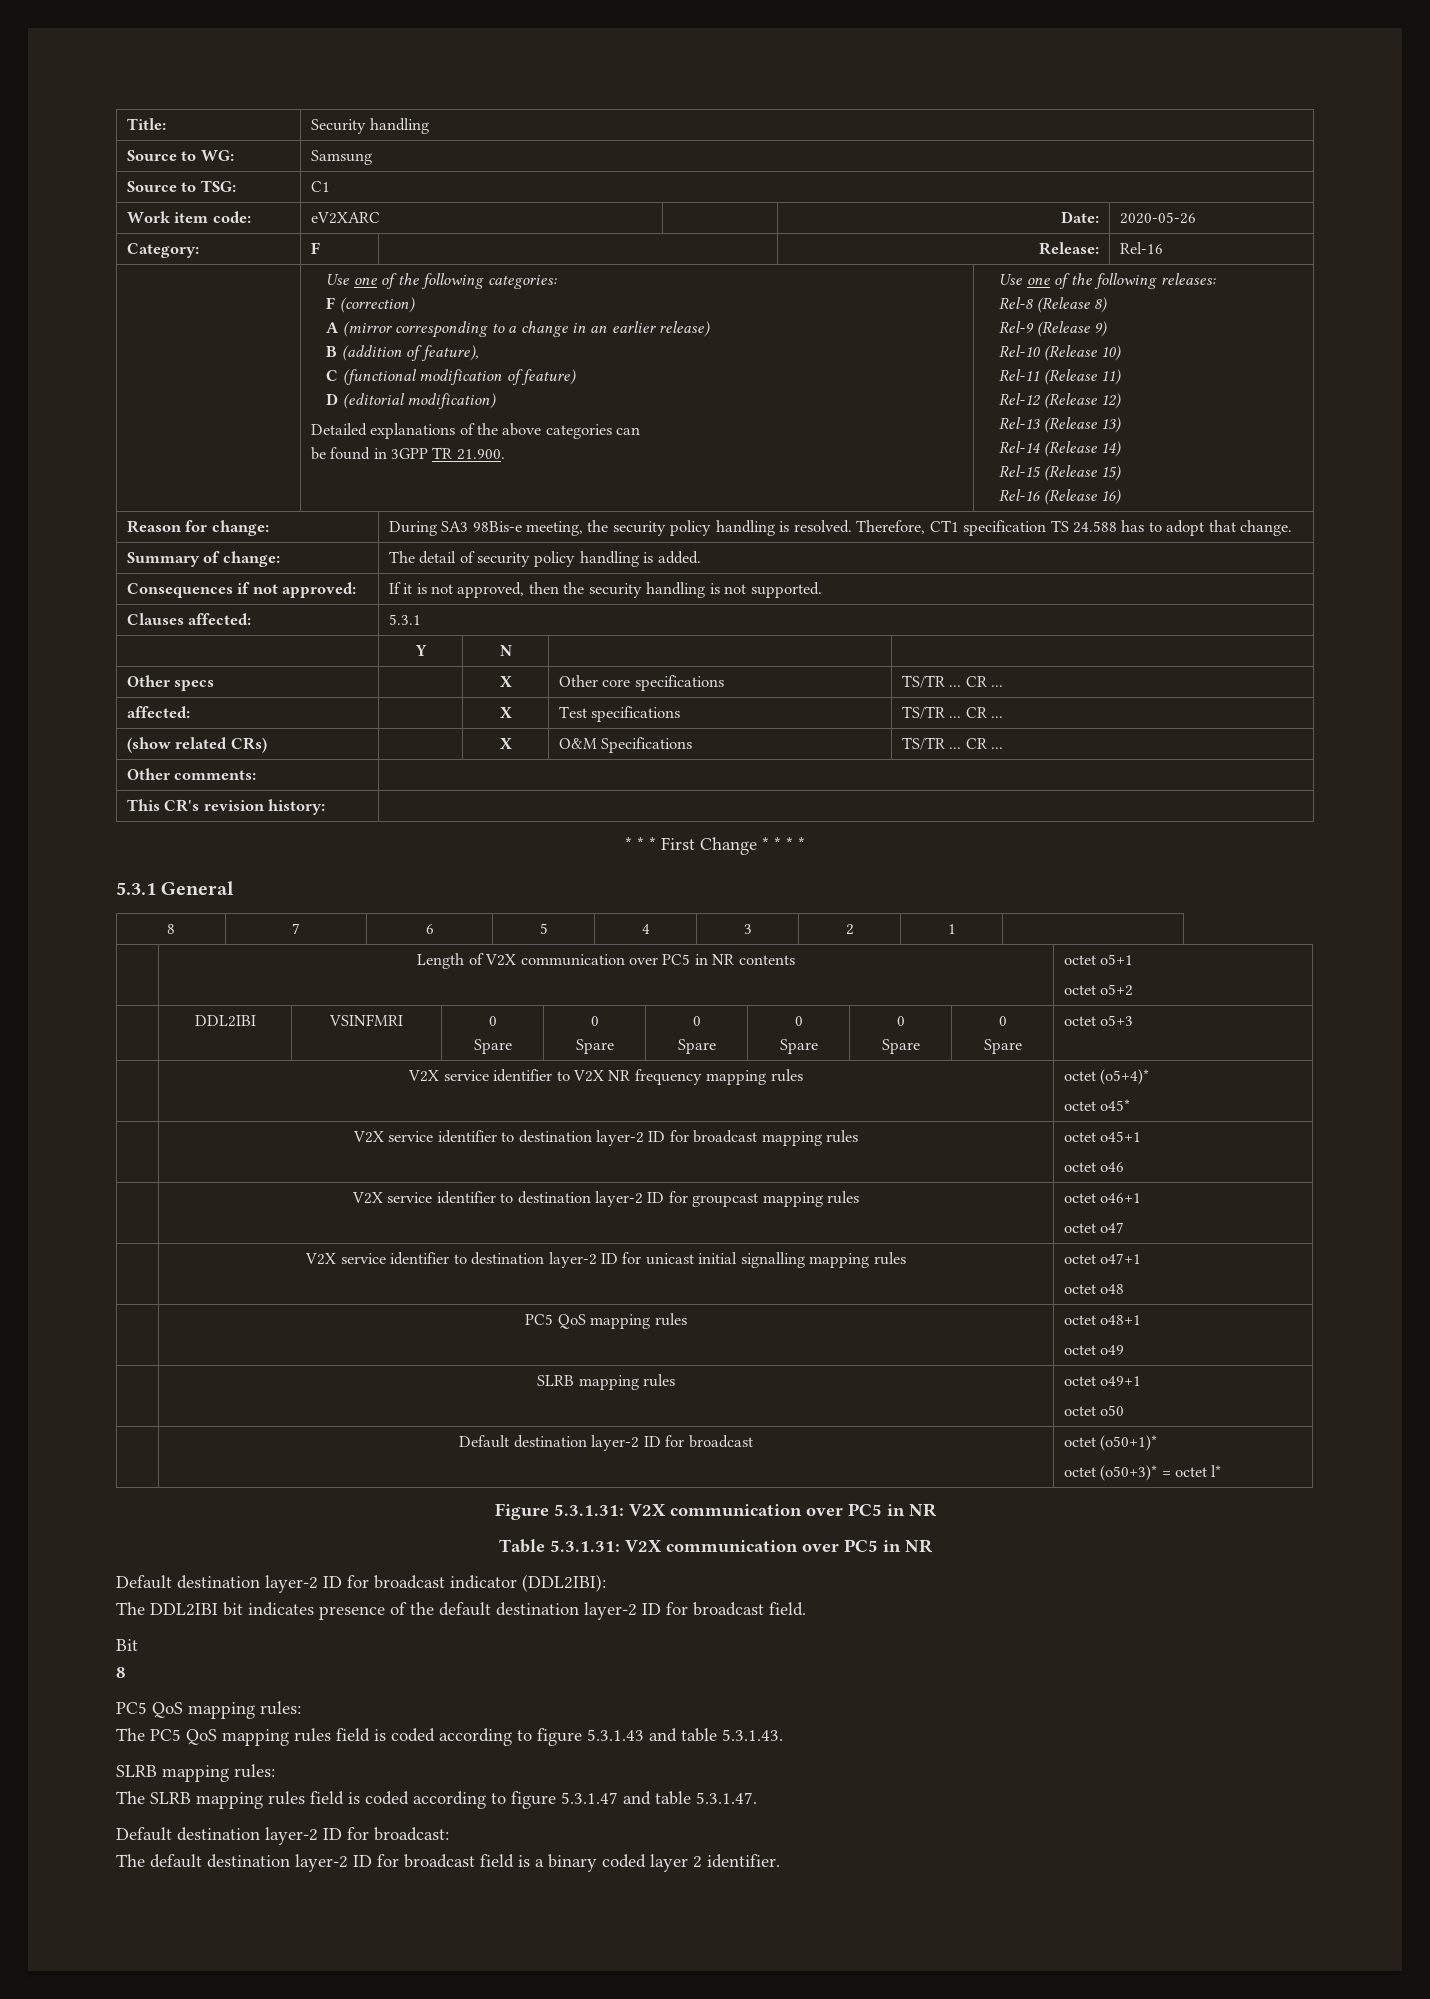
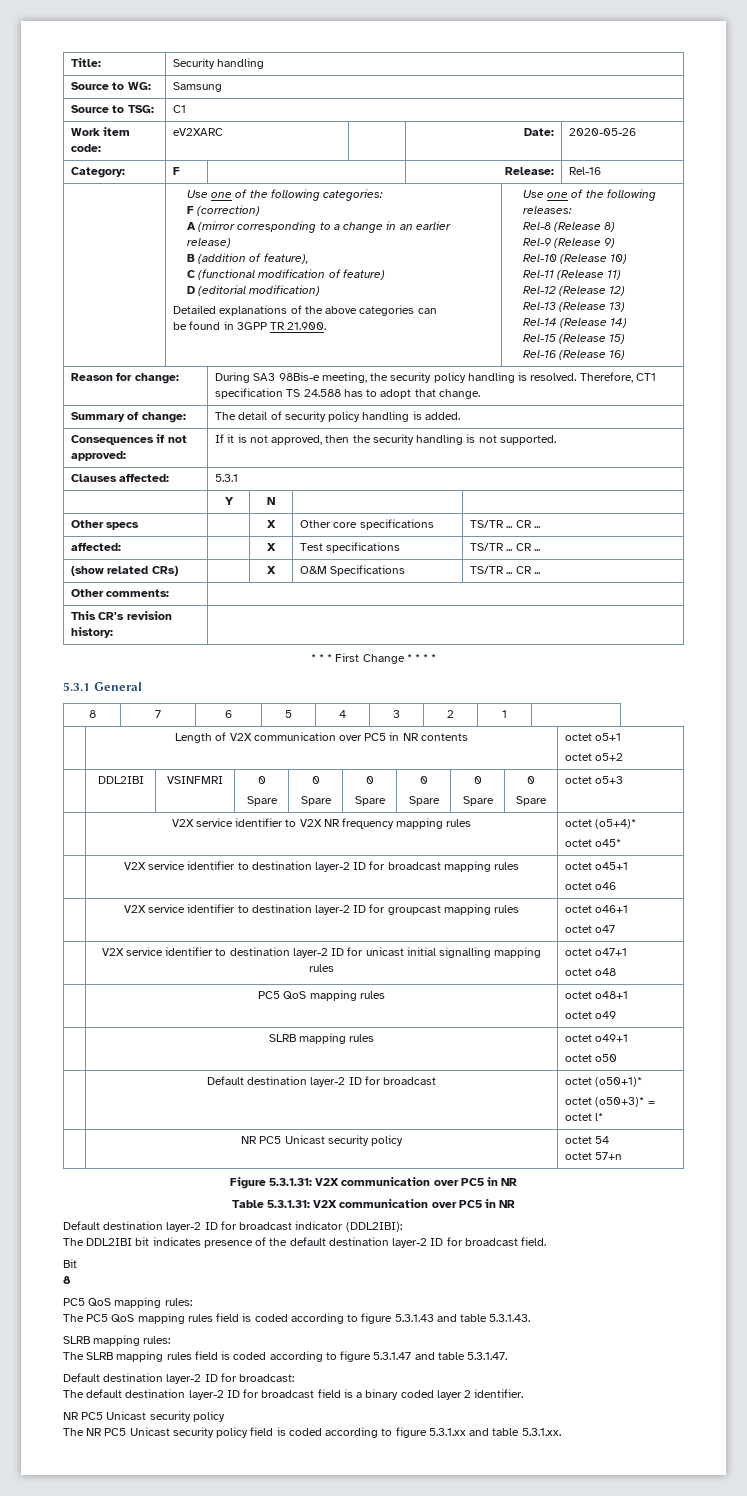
+ | NR PC5 Unicast security policy | octet 54
+ octet 57+n
  The default destination layer-2 ID for broadcast field is a binary coded layer 2 identifier.
+ NR PC5 Unicast security policy
+ The NR PC5 Unicast security policy field is coded according to figure 5.3.1.xx and table 5.3.1.xx.

